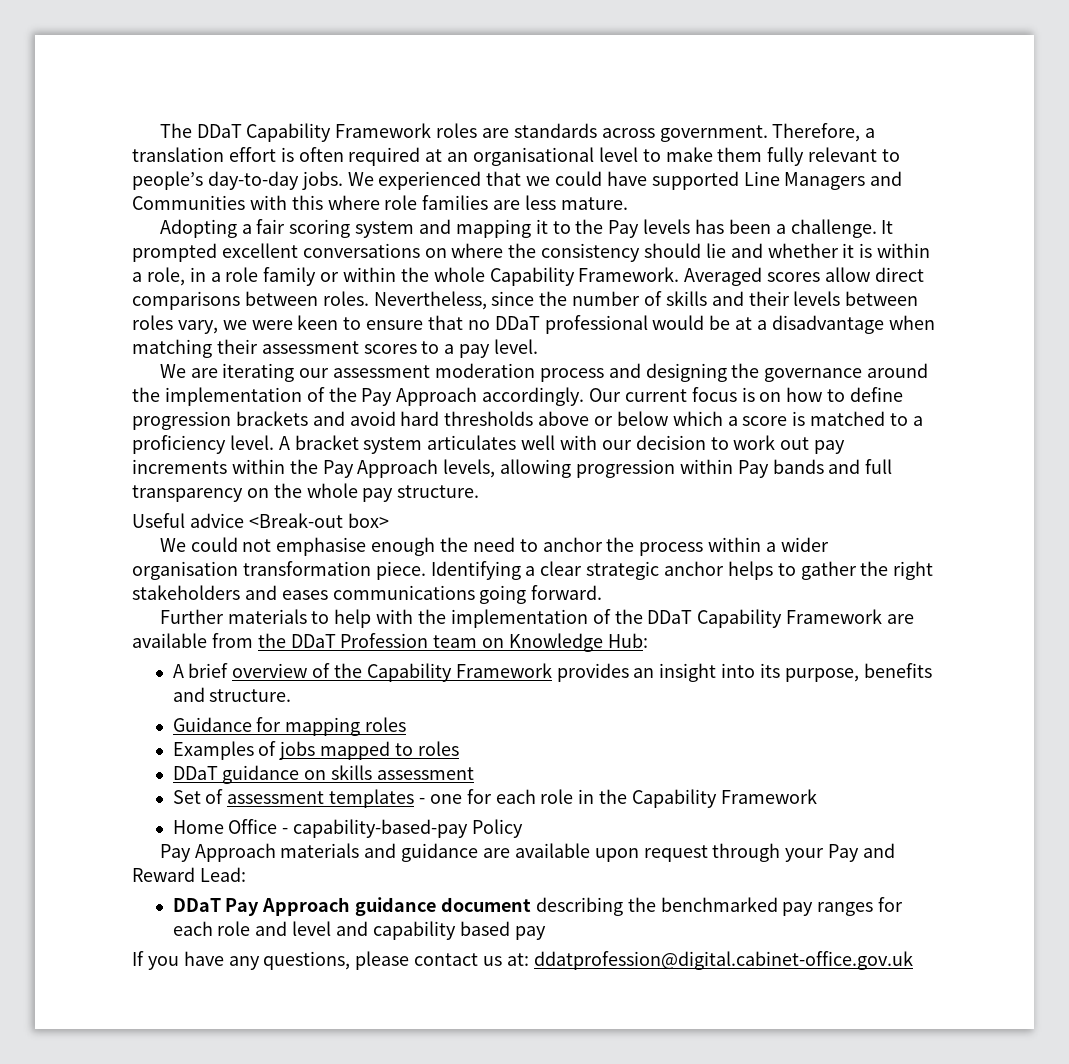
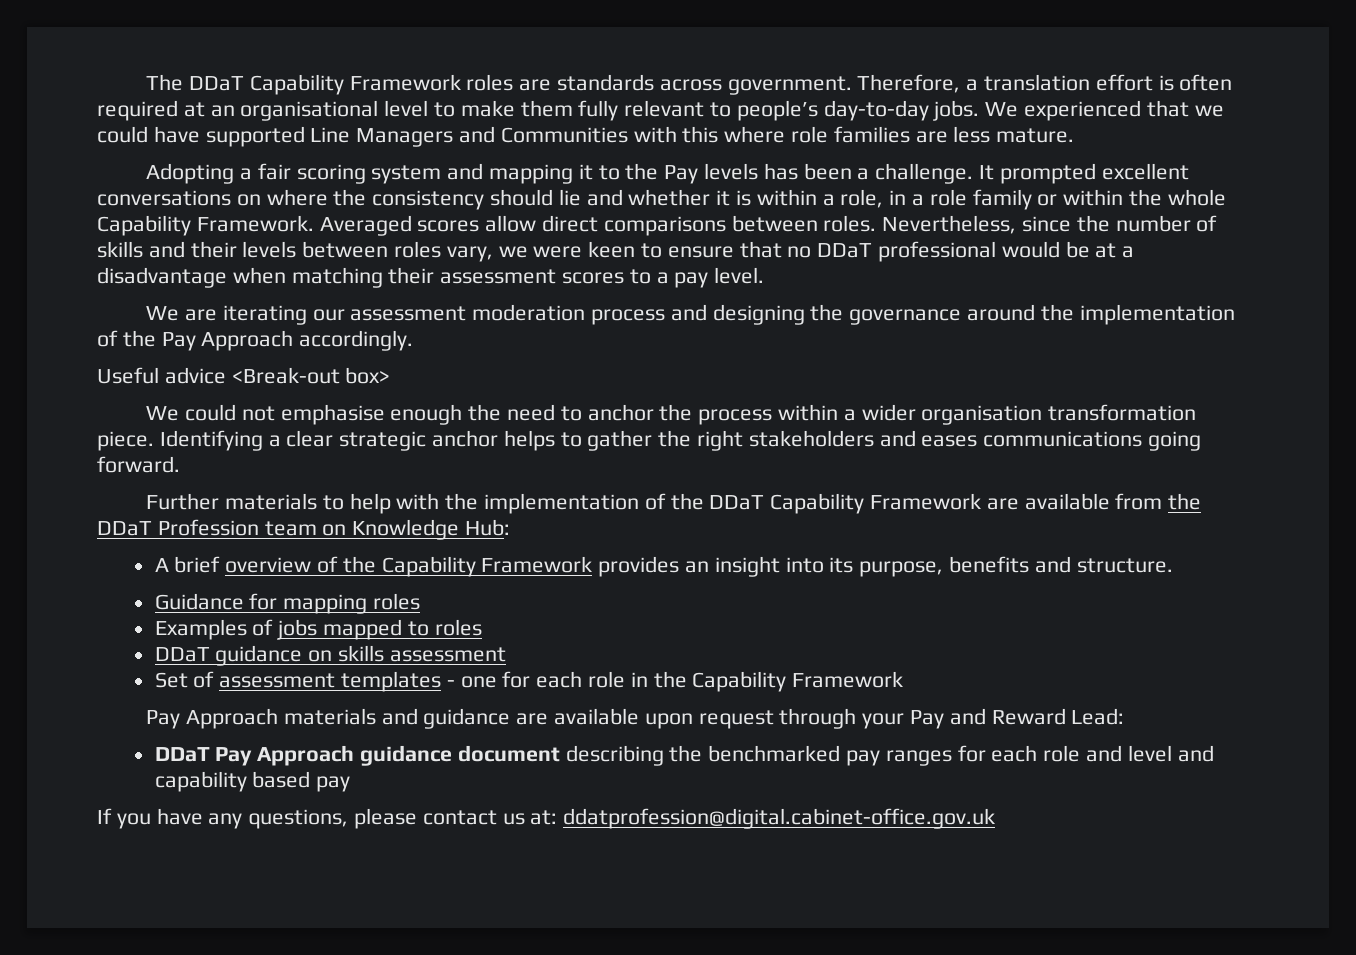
- Our current focus is on how to define progression brackets and avoid hard thresholds above or below which a score is matched to a proficiency level. A bracket system articulates well with our decision to work out pay increments within the Pay Approach levels, allowing progression within Pay bands and full transparency on the whole pay structure.
- Home Office - capability-based-pay Policy

